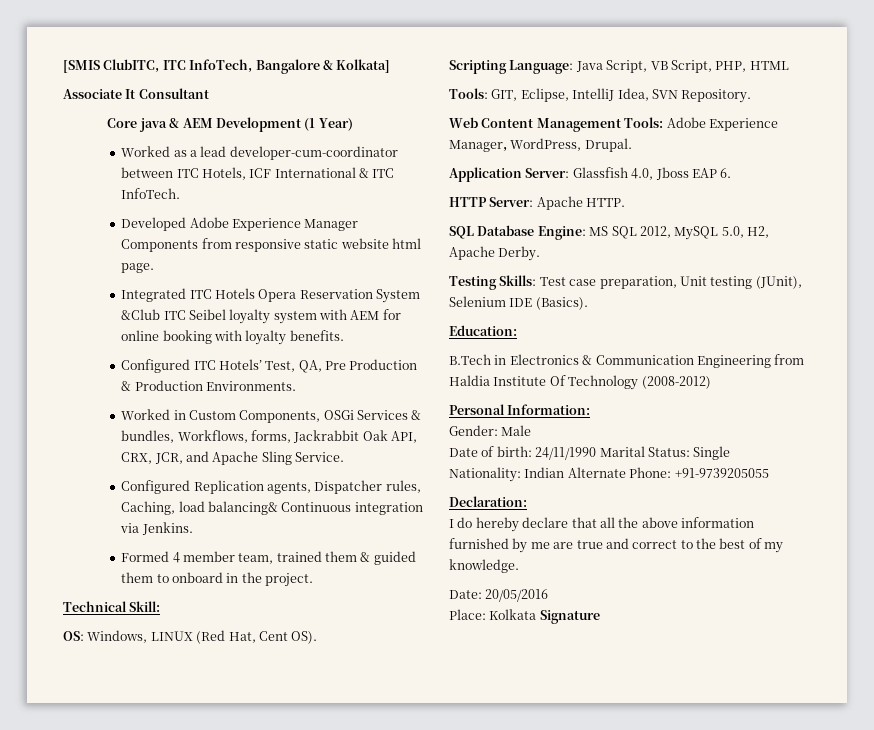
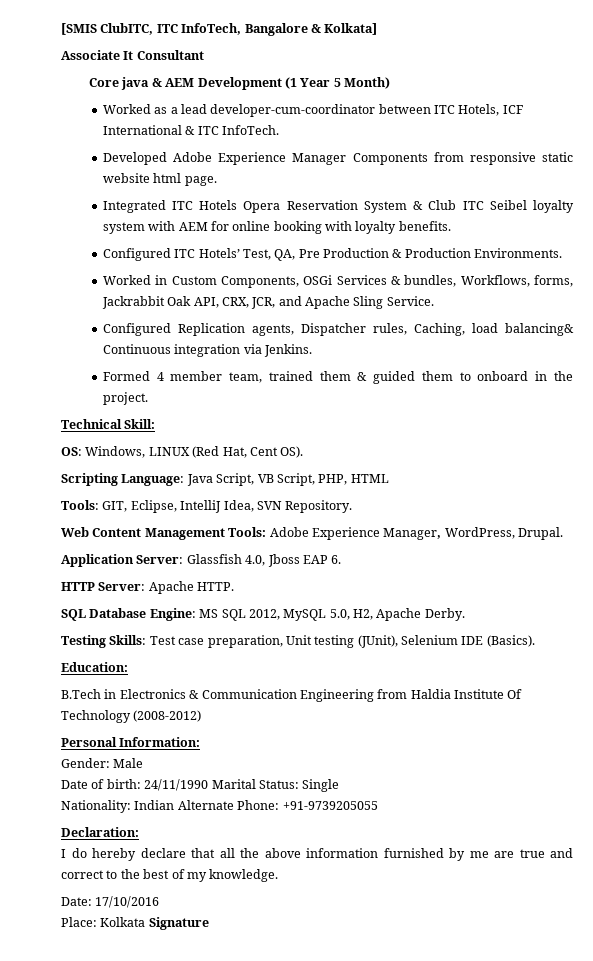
- Core java & AEM Development (1 Year)
+ Core java & AEM Development (1 Year 5 Month)
- Integrated ITC Hotels Opera Reservation System &Club ITC Seibel loyalty system with AEM for online booking with loyalty benefits.
+ Integrated ITC Hotels Opera Reservation System & Club ITC Seibel loyalty system with AEM for online booking with loyalty benefits.
- Date: 20/05/2016
+ Date: 17/10/2016

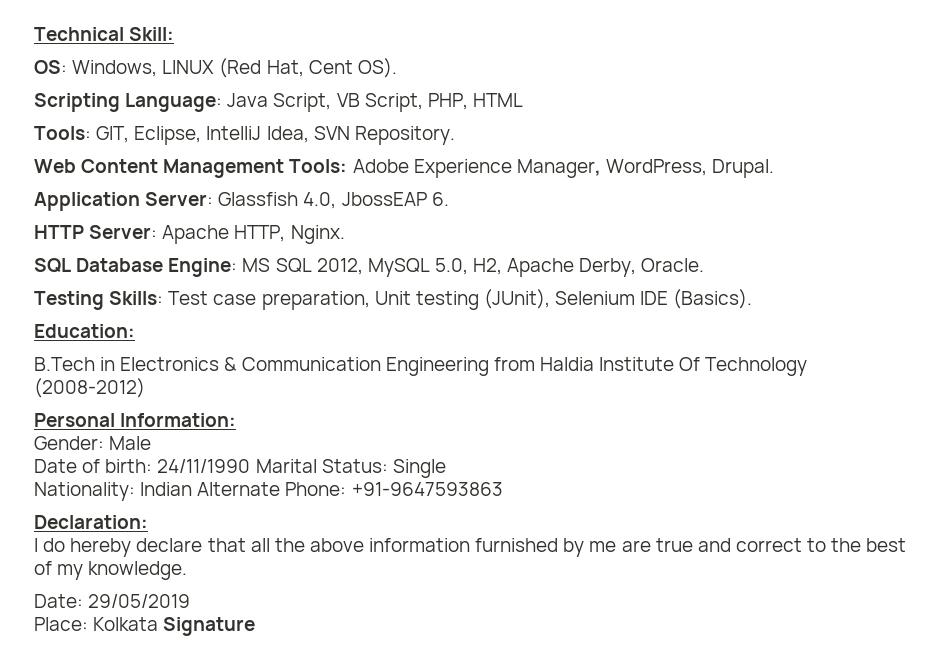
- [SMIS ClubITC, ITC InfoTech, Bangalore & Kolkata]
- Associate It Consultant
- Core java & AEM Development (1 Year 5 Month)
- Worked as a lead developer-cum-coordinator between ITC Hotels, ICF International & ITC InfoTech.
- Developed Adobe Experience Manager Components from responsive static website html page.
- Integrated ITC Hotels Opera Reservation System & Club ITC Seibel loyalty system with AEM for online booking with loyalty benefits.
- Configured ITC Hotels’ Test, QA, Pre Production & Production Environments.
- Worked in Custom Components, OSGi Services & bundles, Workflows, forms, Jackrabbit Oak API, CRX, JCR, and Apache Sling Service.
- Configured Replication agents, Dispatcher rules, Caching, load balancing& Continuous integration via Jenkins.
- Formed 4 member team, trained them & guided them to onboard in the project.
- Application Server: Glassfish 4.0, Jboss EAP 6.
+ Application Server: Glassfish 4.0, JbossEAP 6.
- HTTP Server: Apache HTTP.
+ HTTP Server: Apache HTTP, Nginx.
- SQL Database Engine: MS SQL 2012, MySQL 5.0, H2, Apache Derby.
+ SQL Database Engine: MS SQL 2012, MySQL 5.0, H2, Apache Derby, Oracle.
- Nationality: Indian Alternate Phone: +91-9739205055
+ Nationality: Indian Alternate Phone: +91-9647593863
- Date: 17/10/2016
+ Date: 29/05/2019

